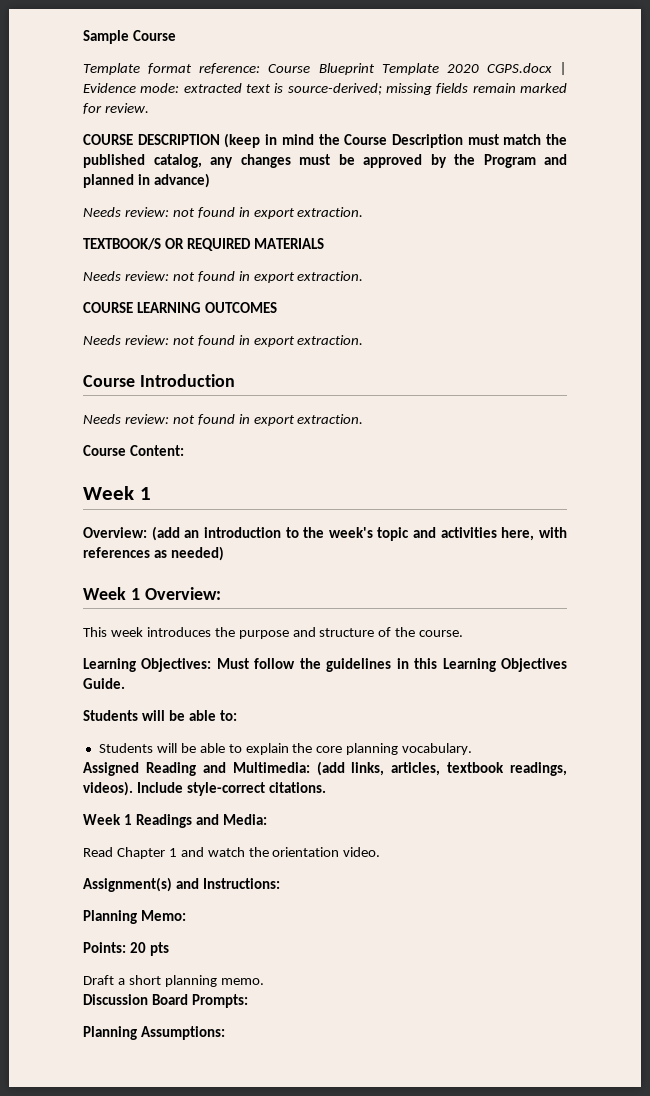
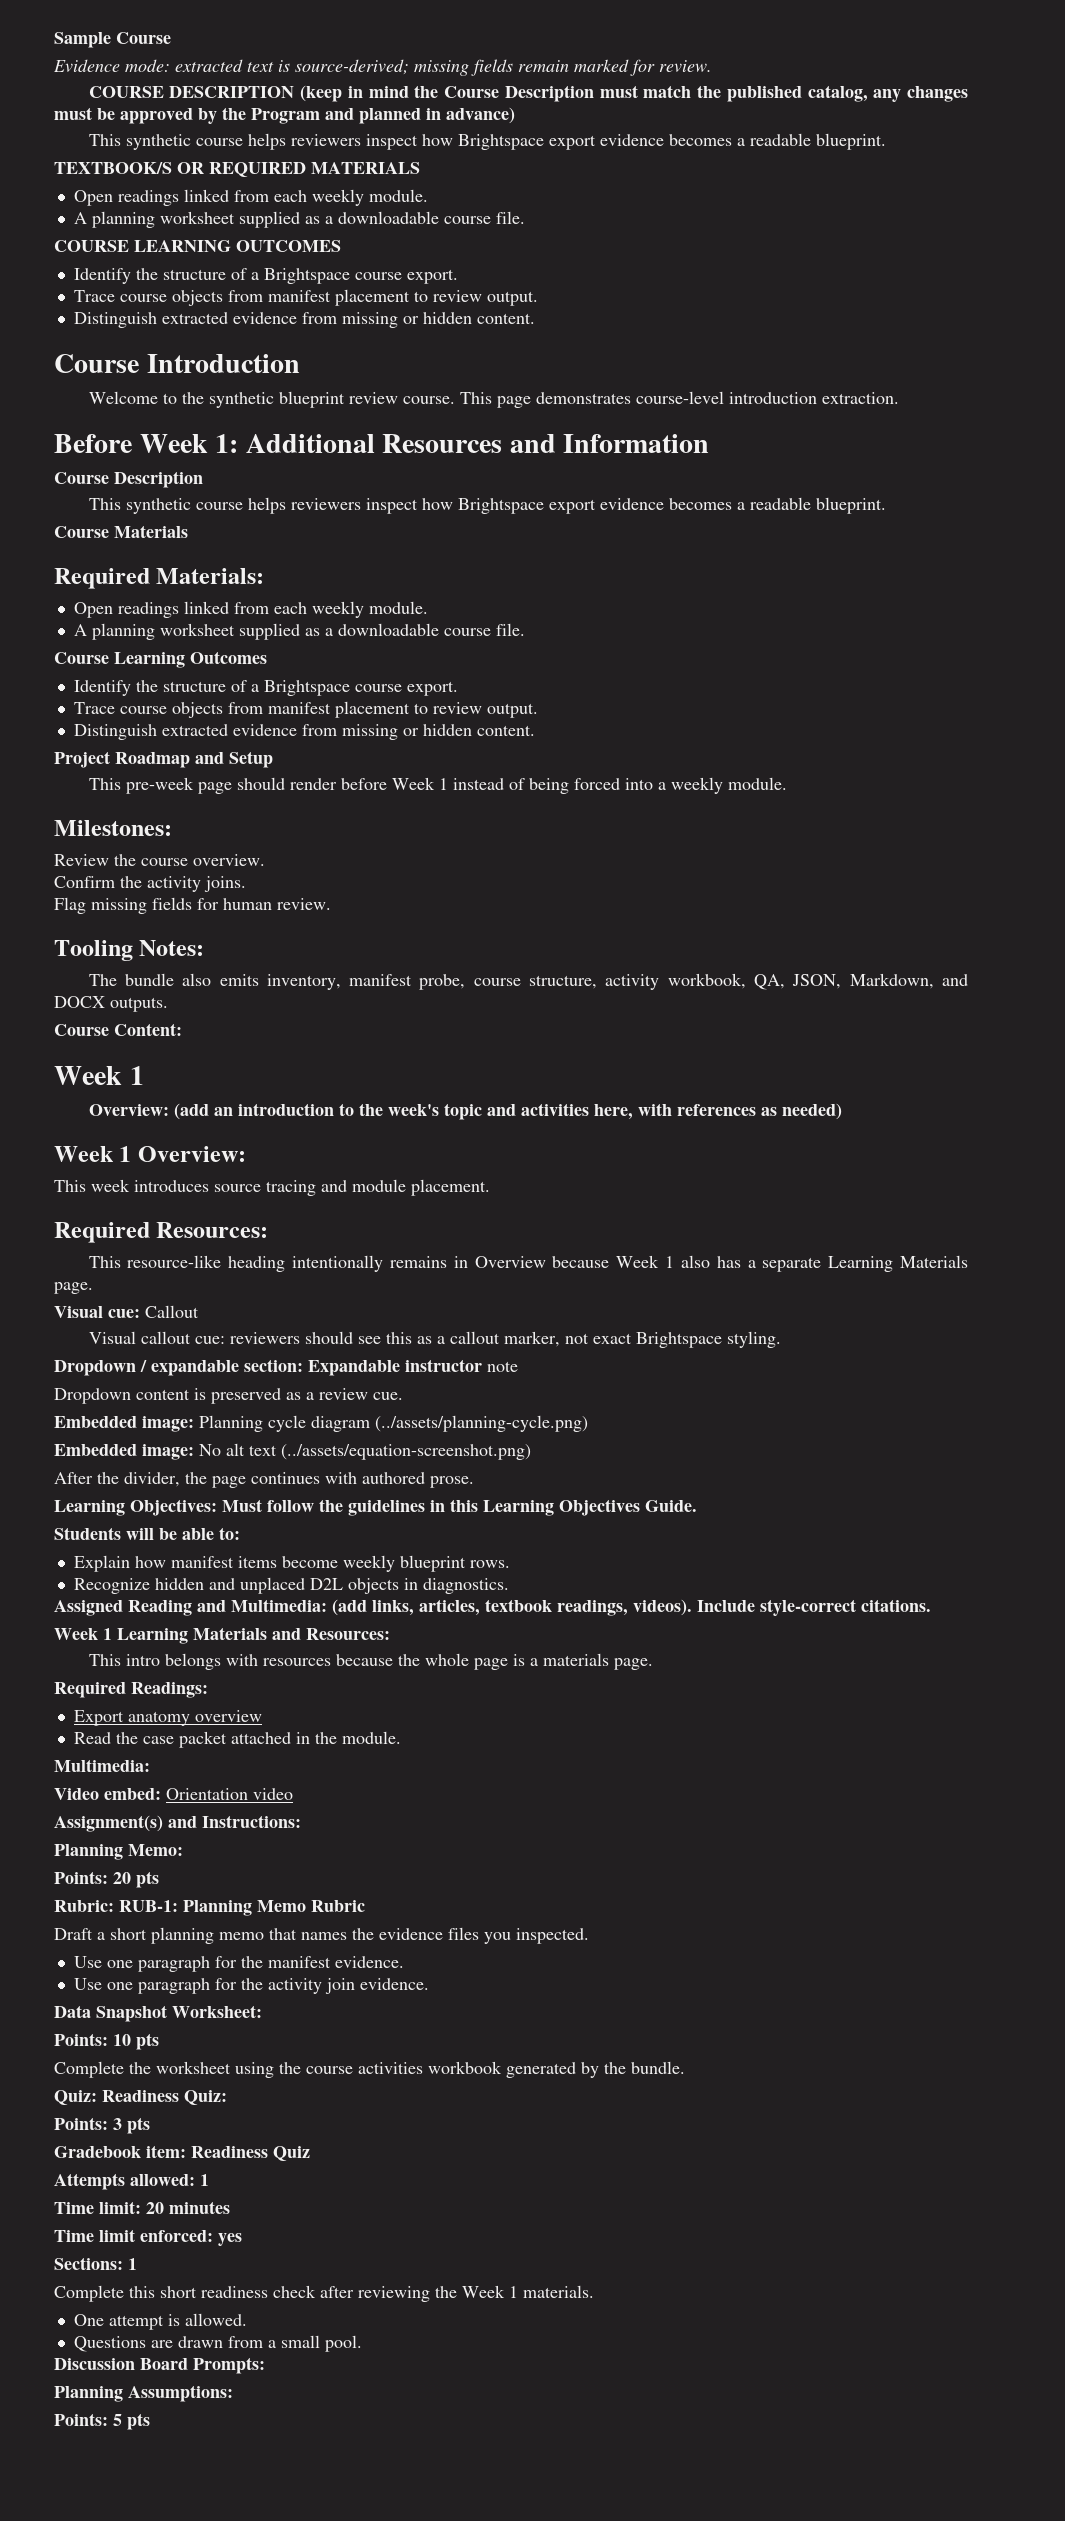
- Template format reference: Course Blueprint Template 2020 CGPS.docx | Evidence mode: extracted text is source-derived; missing fields remain marked for review.
+ Evidence mode: extracted text is source-derived; missing fields remain marked for review.
  COURSE DESCRIPTION (keep in mind the Course Description must match the published catalog, any changes must be approved by the Program and planned in advance)
- Needs review: not found in export extraction.
+ This synthetic course helps reviewers inspect how Brightspace export evidence becomes a readable blueprint.
  TEXTBOOK/S OR REQUIRED MATERIALS
- Needs review: not found in export extraction.
+ Open readings linked from each weekly module.
+ A planning worksheet supplied as a downloadable course file.
  COURSE LEARNING OUTCOMES
- Needs review: not found in export extraction.
+ Identify the structure of a Brightspace course export.
+ Trace course objects from manifest placement to review output.
+ Distinguish extracted evidence from missing or hidden content.
  Course Introduction
- Needs review: not found in export extraction.
+ Welcome to the synthetic blueprint review course. This page demonstrates course-level introduction extraction.
+ Before Week 1: Additional Resources and Information
+ Course Description
+ This synthetic course helps reviewers inspect how Brightspace export evidence becomes a readable blueprint.
+ Course Materials
+ Required Materials:
+ Open readings linked from each weekly module.
+ A planning worksheet supplied as a downloadable course file.
+ Course Learning Outcomes
+ Identify the structure of a Brightspace course export.
+ Trace course objects from manifest placement to review output.
+ Distinguish extracted evidence from missing or hidden content.
+ Project Roadmap and Setup
+ This pre-week page should render before Week 1 instead of being forced into a weekly module.
+ Milestones:
+ Review the course overview.
+ Confirm the activity joins.
+ Flag missing fields for human review.
+ Tooling Notes:
+ The bundle also emits inventory, manifest probe, course structure, activity workbook, QA, JSON, Markdown, and DOCX outputs.
- This week introduces the purpose and structure of the course.
+ This week introduces source tracing and module placement.
+ Required Resources:
+ This resource-like heading intentionally remains in Overview because Week 1 also has a separate Learning Materials page.
+ Visual cue: Callout
+ Visual callout cue: reviewers should see this as a callout marker, not exact Brightspace styling.
+ Dropdown / expandable section: Expandable instructor note
+ Dropdown content is preserved as a review cue.
+ Embedded image: Planning cycle diagram (../assets/planning-cycle.png)
+ Embedded image: No alt text (../assets/equation-screenshot.png)
+ After the divider, the page continues with authored prose.
- Students will be able to explain the core planning vocabulary.
+ Explain how manifest items become weekly blueprint rows.
+ Recognize hidden and unplaced D2L objects in diagnostics.
- Week 1 Readings and Media:
- Read Chapter 1 and watch the orientation video.
+ Week 1 Learning Materials and Resources:
+ This intro belongs with resources because the whole page is a materials page.
+ Required Readings:
+ Export anatomy overview
+ Read the case packet attached in the module.
+ Multimedia:
+ Video embed: Orientation video
+ Rubric: RUB-1: Planning Memo Rubric
- Draft a short planning memo.
+ Draft a short planning memo that names the evidence files you inspected.
+ Use one paragraph for the manifest evidence.
+ Use one paragraph for the activity join evidence.
+ Data Snapshot Worksheet:
+ Points: 10 pts
+ Complete the worksheet using the course activities workbook generated by the bundle.
+ Quiz: Readiness Quiz:
+ Points: 3 pts
+ Gradebook item: Readiness Quiz
+ Attempts allowed: 1
+ Time limit: 20 minutes
+ Time limit enforced: yes
+ Sections: 1
+ Complete this short readiness check after reviewing the Week 1 materials.
+ One attempt is allowed.
+ Questions are drawn from a small pool.
+ Points: 5 pts

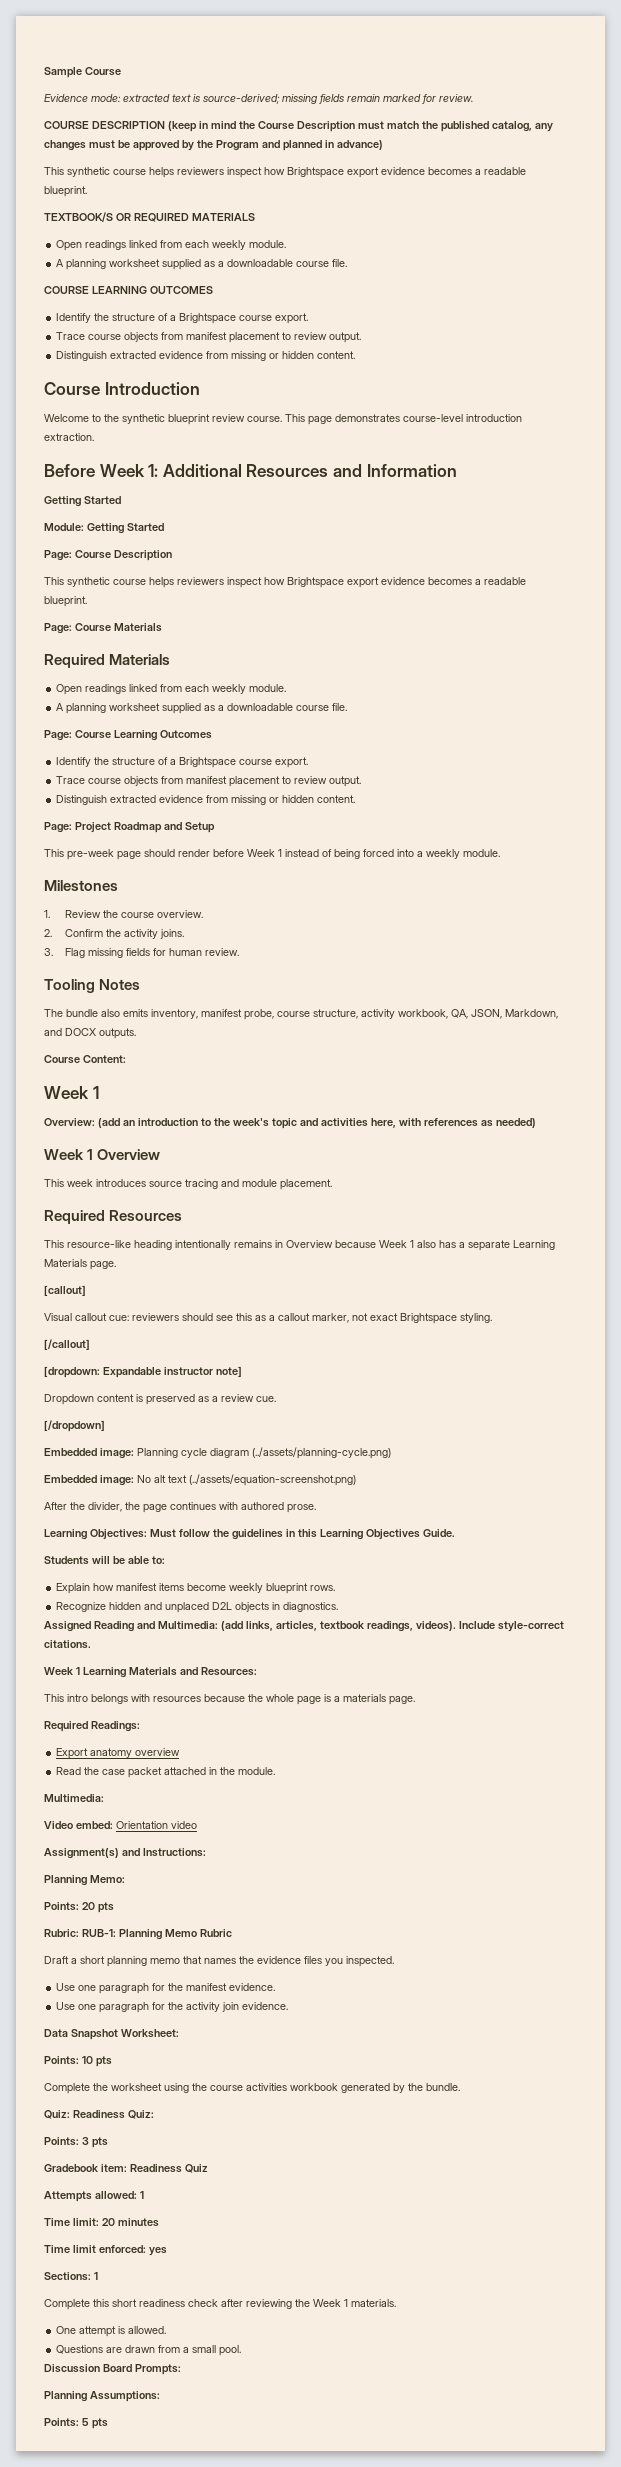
  Before Week 1: Additional Resources and Information
- Course Description
+ Getting Started
+ Module: Getting Started
+ Page: Course Description
- Course Materials
+ Page: Course Materials
- Required Materials:
+ Required Materials
- Course Learning Outcomes
+ Page: Course Learning Outcomes
- Project Roadmap and Setup
+ Page: Project Roadmap and Setup
- Milestones:
- Review the course overview.
+ Milestones
+ 1. Review the course overview.
- Confirm the activity joins.
+ 2. Confirm the activity joins.
- Flag missing fields for human review.
+ 3. Flag missing fields for human review.
- Tooling Notes:
+ Tooling Notes
- Week 1 Overview:
+ Week 1 Overview
- Required Resources:
+ Required Resources
- Visual cue: Callout
+ [callout]
- Dropdown / expandable section: Expandable instructor note
+ [/callout]
+ [dropdown: Expandable instructor note]
+ [/dropdown]

